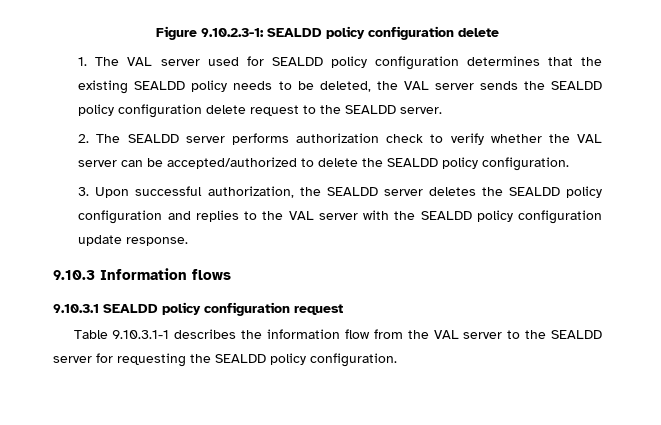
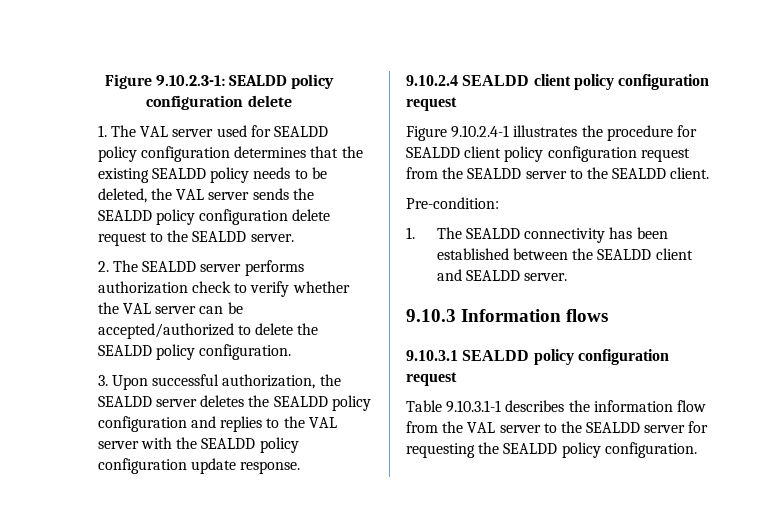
+ 9.10.2.4 SEALDD client policy configuration request
+ Figure 9.10.2.4-1 illustrates the procedure for SEALDD client policy configuration request from the SEALDD server to the SEALDD client.
+ Pre-condition:
+ 1. The SEALDD connectivity has been established between the SEALDD client and SEALDD server.

